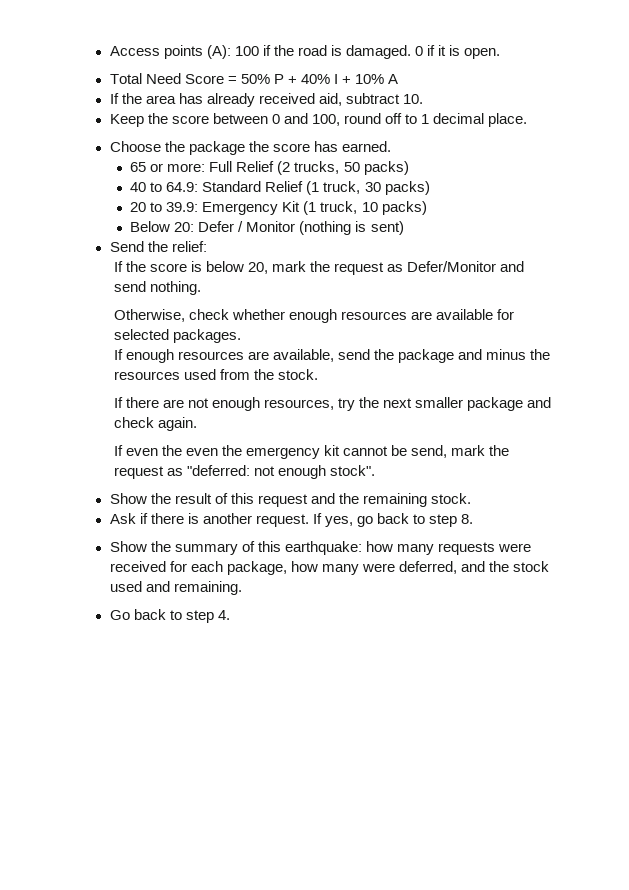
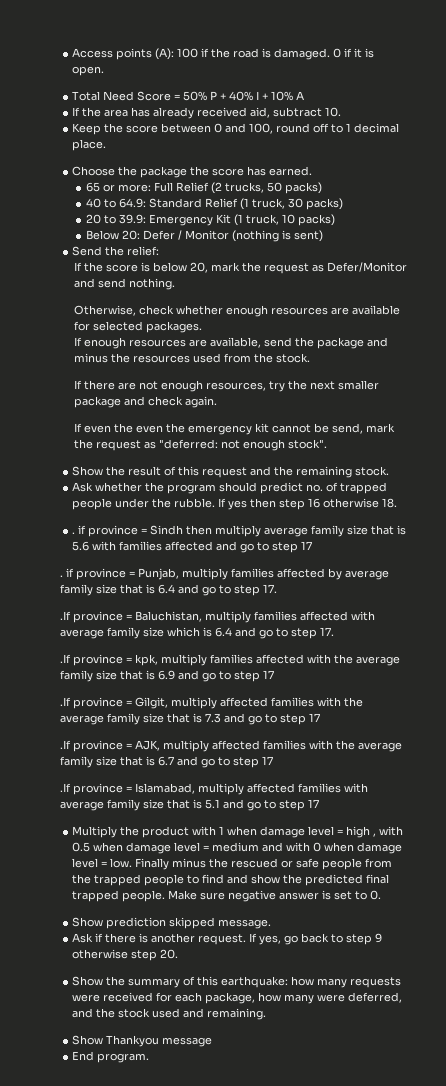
+ Ask whether the program should predict no. of trapped people under the rubble. If yes then step 16 otherwise 18.
+ . if province = Sindh then multiply average family size that is 5.6 with families affected and go to step 17
+ . if province = Punjab, multiply families affected by average family size that is 6.4 and go to step 17.
+ .If province = Baluchistan, multiply families affected with average family size which is 6.4 and go to step 17.
+ .If province = kpk, multiply families affected with the average family size that is 6.9 and go to step 17
+ .If province = Gilgit, multiply affected families with the average family size that is 7.3 and go to step 17
+ .If province = AJK, multiply affected families with the average family size that is 6.7 and go to step 17
+ .If province = Islamabad, multiply affected families with average family size that is 5.1 and go to step 17
+ Multiply the product with 1 when damage level = high , with 0.5 when damage level = medium and with 0 when damage level = low. Finally minus the rescued or safe people from the trapped people to find and show the predicted final trapped people. Make sure negative answer is set to 0.
+ Show prediction skipped message.
- If yes, go back to step 8.
+ If yes, go back to step 9 otherwise step 20.
- Go back to step 4.
+ Show Thankyou message
+ End program.

